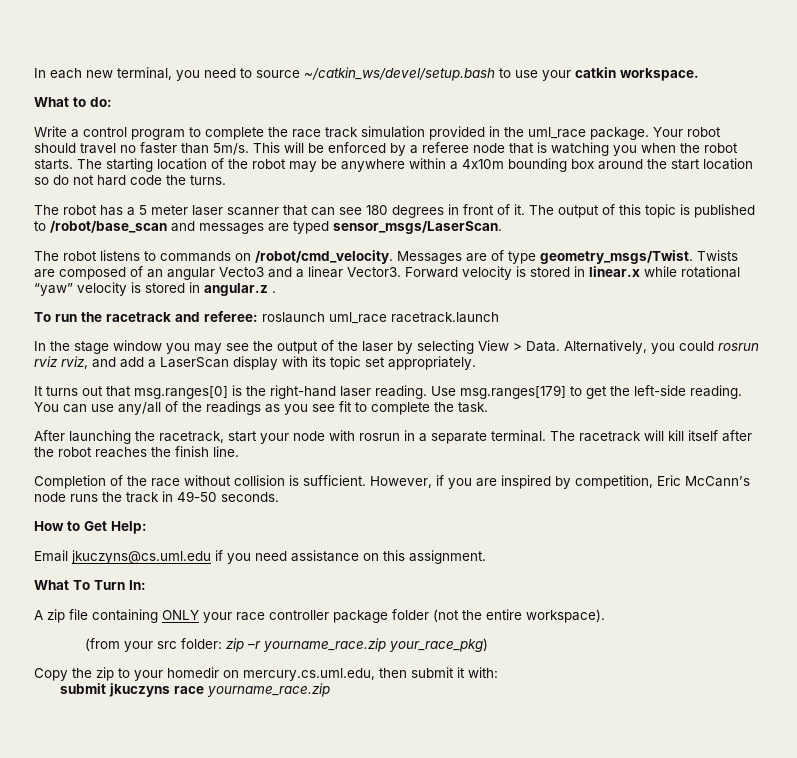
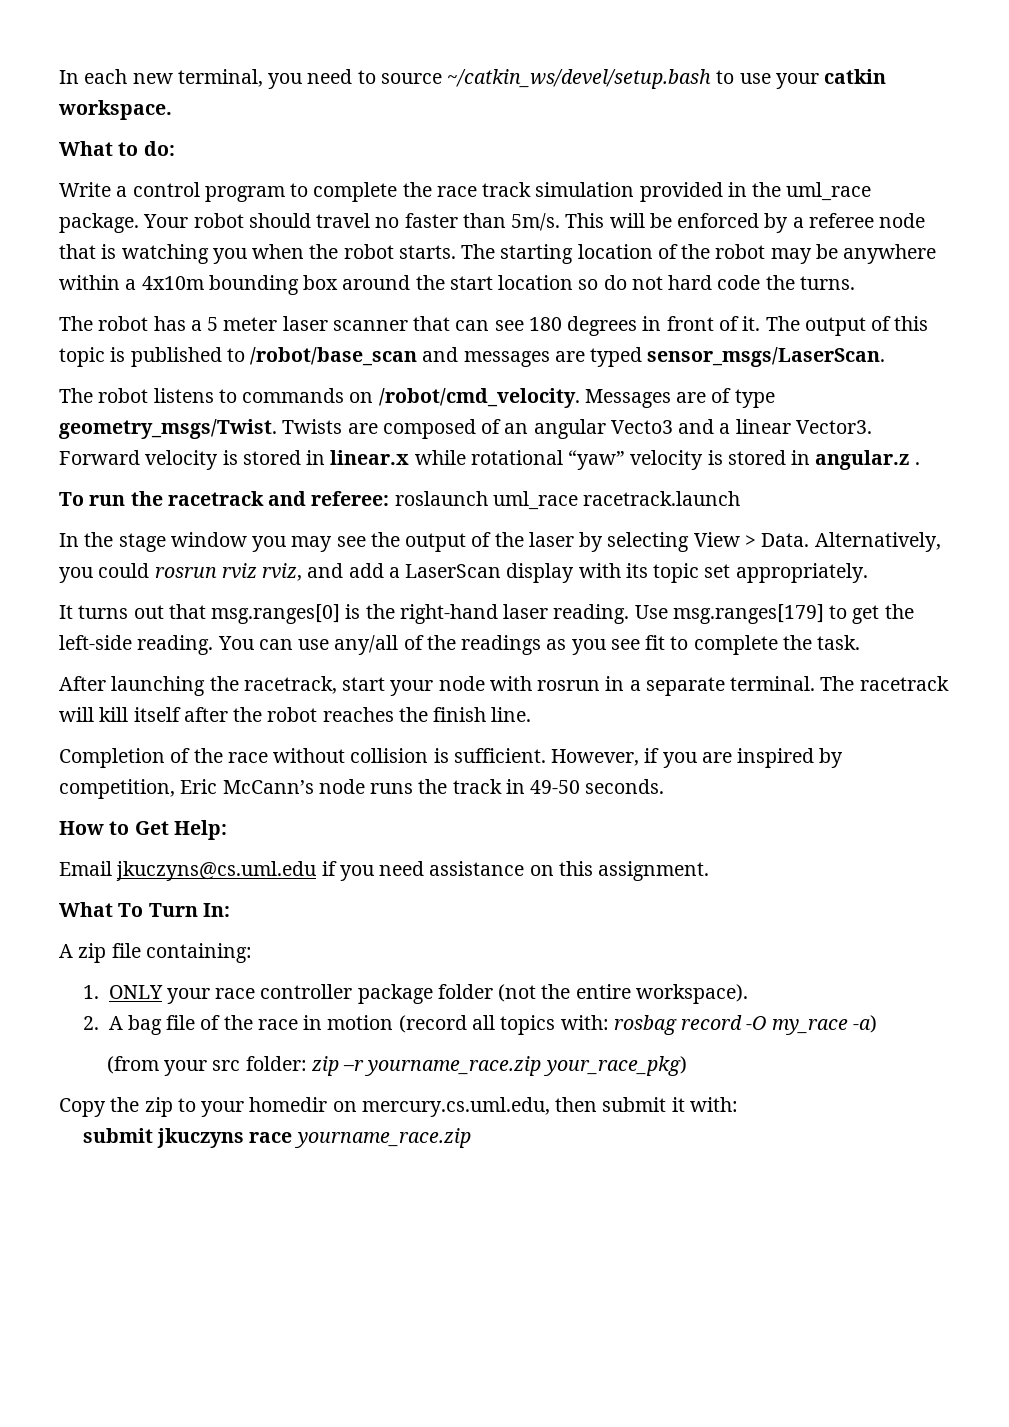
- A zip file containing ONLY your race controller package folder (not the entire workspace).
+ A zip file containing:
+ 1. ONLY your race controller package folder (not the entire workspace).
+ 2. A bag file of the race in motion (record all topics with: rosbag record -O my_race -a)

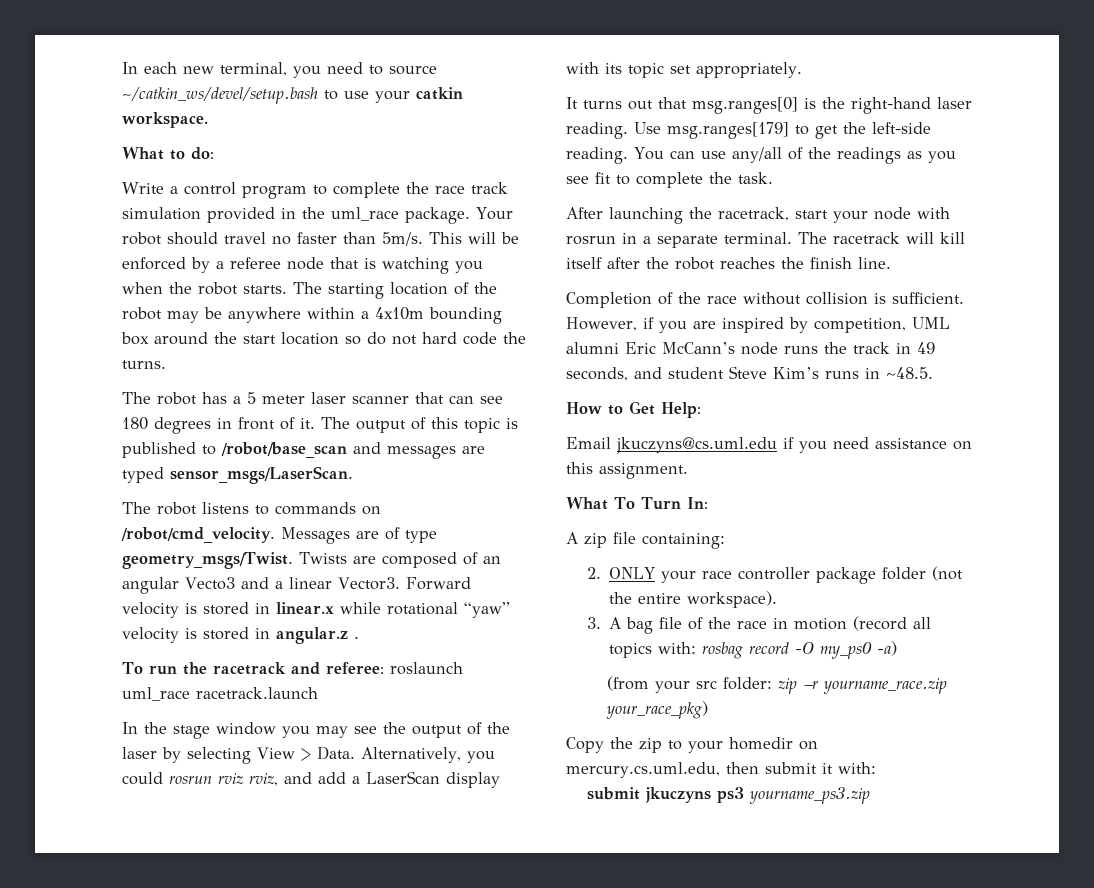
- However, if you are inspired by competition, Eric McCann’s node runs the track in 49-50 seconds.
+ However, if you are inspired by competition, UML alumni Eric McCann’s node runs the track in 49 seconds, and student Steve Kim’s runs in ~48.5.
- 1. ONLY your race controller package folder (not the entire workspace).
+ 2. ONLY your race controller package folder (not the entire workspace).
- 2. A bag file of the race in motion (record all topics with: rosbag record -O my_race -a)
+ 3. A bag file of the race in motion (record all topics with: rosbag record -O my_ps0 -a)
- submit jkuczyns race yourname_race.zip
+ submit jkuczyns ps3 yourname_ps3.zip

